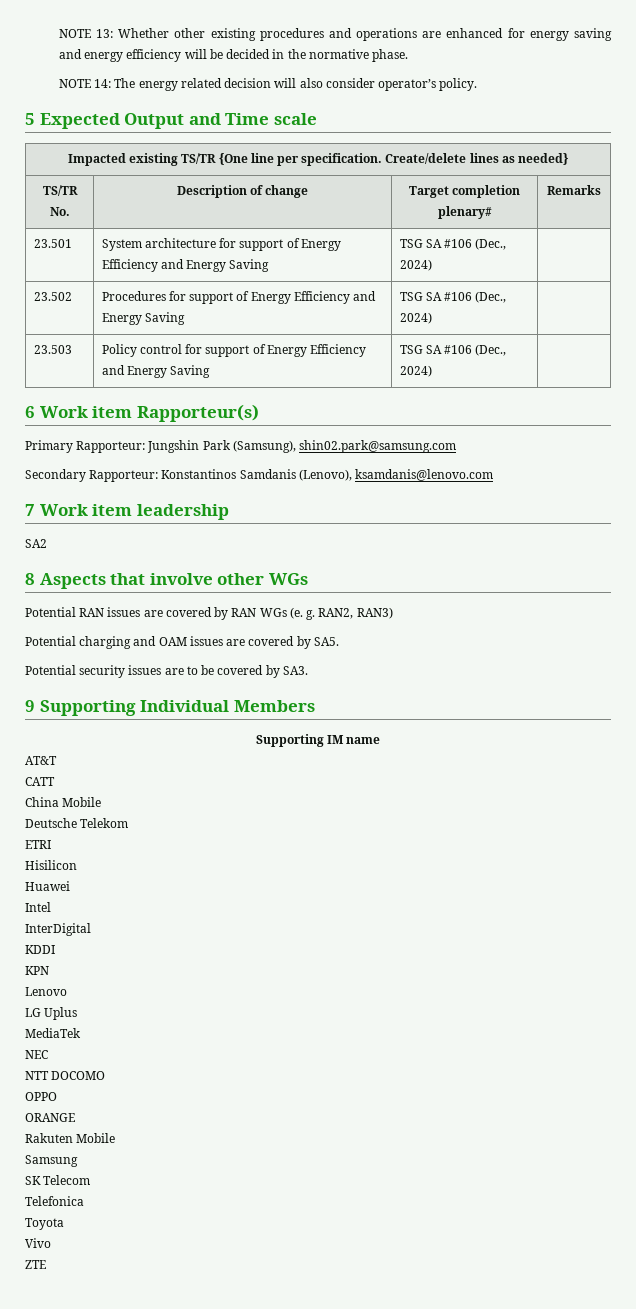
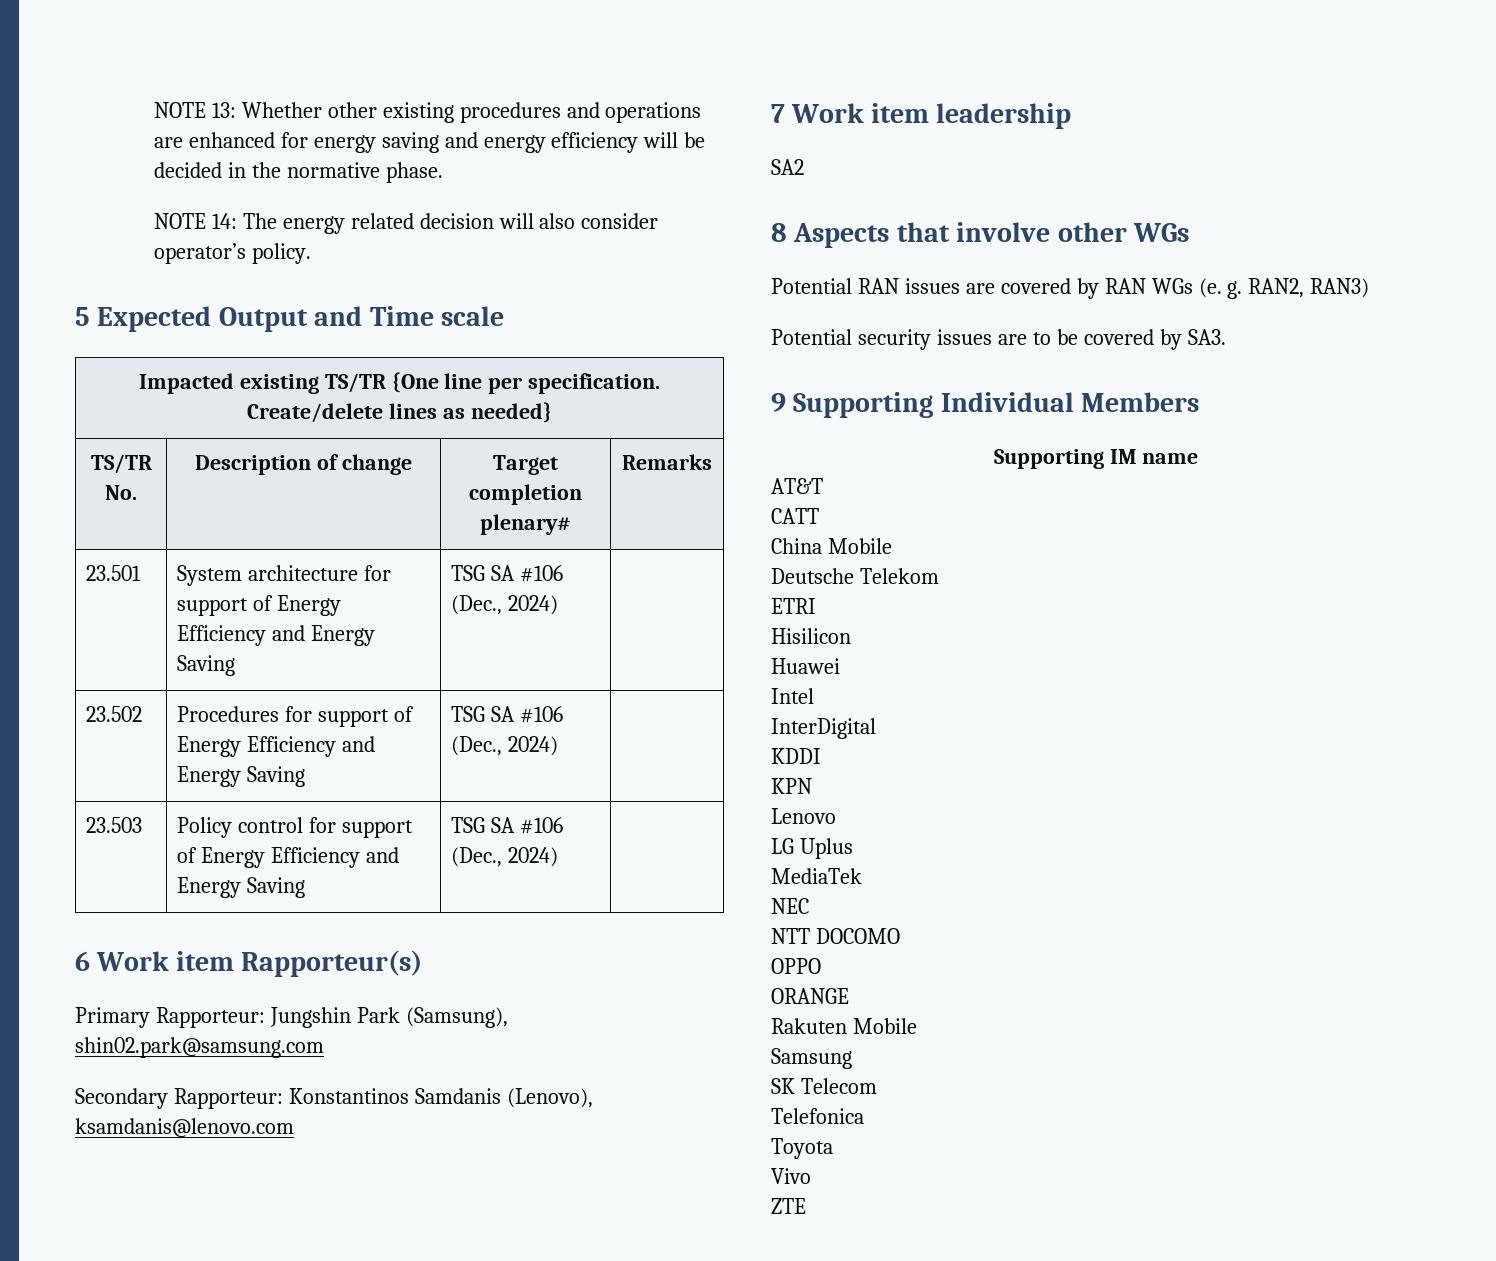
- Potential charging and OAM issues are covered by SA5.

